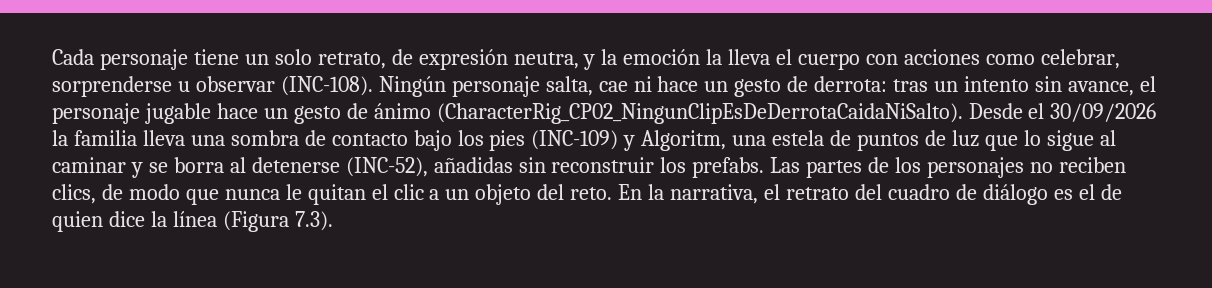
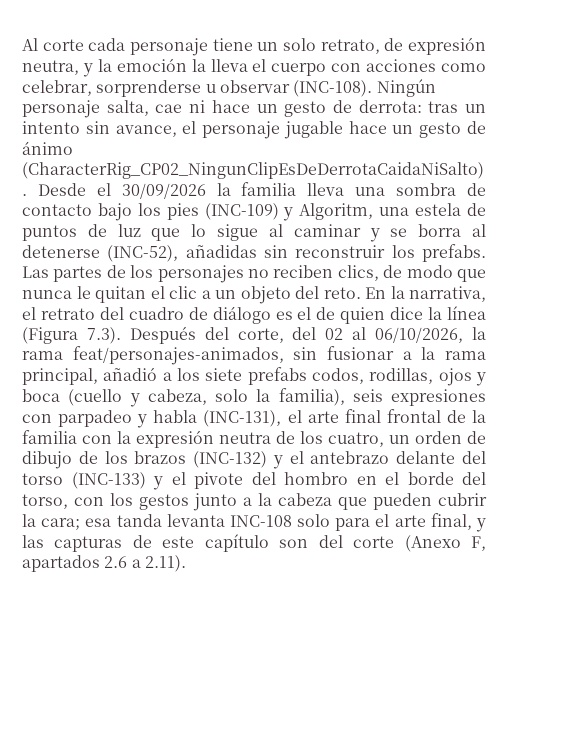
- Cada personaje tiene un solo retrato, de expresión neutra, y la emoción la lleva el cuerpo con acciones como celebrar, sorprenderse u observar (INC-108).
+ Al corte cada personaje tiene un solo retrato, de expresión neutra, y la emoción la lleva el cuerpo con acciones como celebrar, sorprenderse u observar (INC-108).
- En la narrativa, el retrato del cuadro de diálogo es el de quien dice la línea (Figura 7.3).
+ En la narrativa, el retrato del cuadro de diálogo es el de quien dice la línea (Figura 7.3). Después del corte, del 02 al 06/10/2026, la rama feat/personajes-animados, sin fusionar a la rama principal, añadió a los siete prefabs codos, rodillas, ojos y boca (cuello y cabeza, solo la familia), seis expresiones con parpadeo y habla (INC-131), el arte final frontal de la familia con la expresión neutra de los cuatro, un orden de dibujo de los brazos (INC-132) y el antebrazo delante del torso (INC-133) y el pivote del hombro en el borde del torso, con los gestos junto a la cabeza que pueden cubrir la cara; esa tanda levanta INC-108 solo para el arte final, y las capturas de este capítulo son del corte (Anexo F, apartados 2.6 a 2.11).

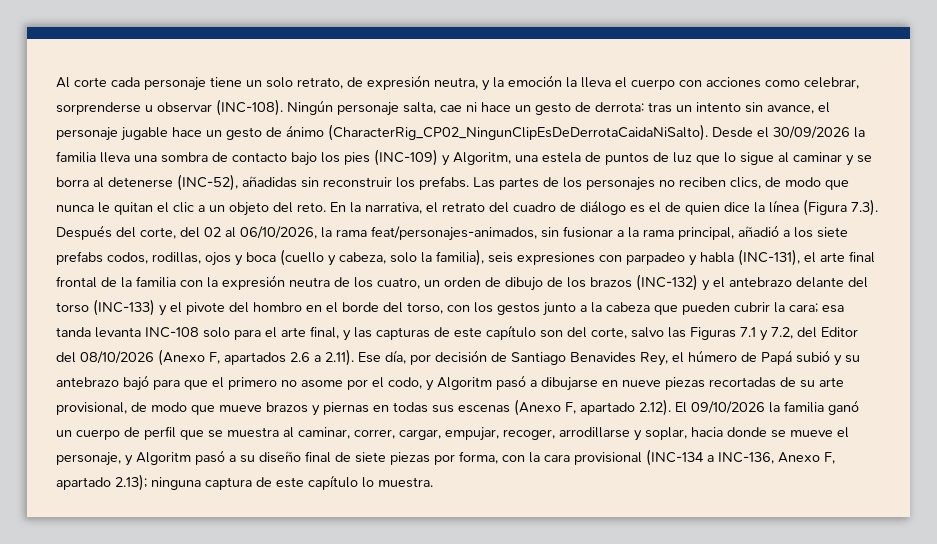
- esa tanda levanta INC-108 solo para el arte final, y las capturas de este capítulo son del corte (Anexo F, apartados 2.6 a 2.11).
+ esa tanda levanta INC-108 solo para el arte final, y las capturas de este capítulo son del corte, salvo las Figuras 7.1 y 7.2, del Editor del 08/10/2026 (Anexo F, apartados 2.6 a 2.11). Ese día, por decisión de Santiago Benavides Rey, el húmero de Papá subió y su antebrazo bajó para que el primero no asome por el codo, y Algoritm pasó a dibujarse en nueve piezas recortadas de su arte provisional, de modo que mueve brazos y piernas en todas sus escenas (Anexo F, apartado 2.12). El 09/10/2026 la familia ganó un cuerpo de perfil que se muestra al caminar, correr, cargar, empujar, recoger, arrodillarse y soplar, hacia donde se mueve el personaje, y Algoritm pasó a su diseño final de siete piezas por forma, con la cara provisional (INC-134 a INC-136, Anexo F, apartado 2.13); ninguna captura de este capítulo lo muestra.

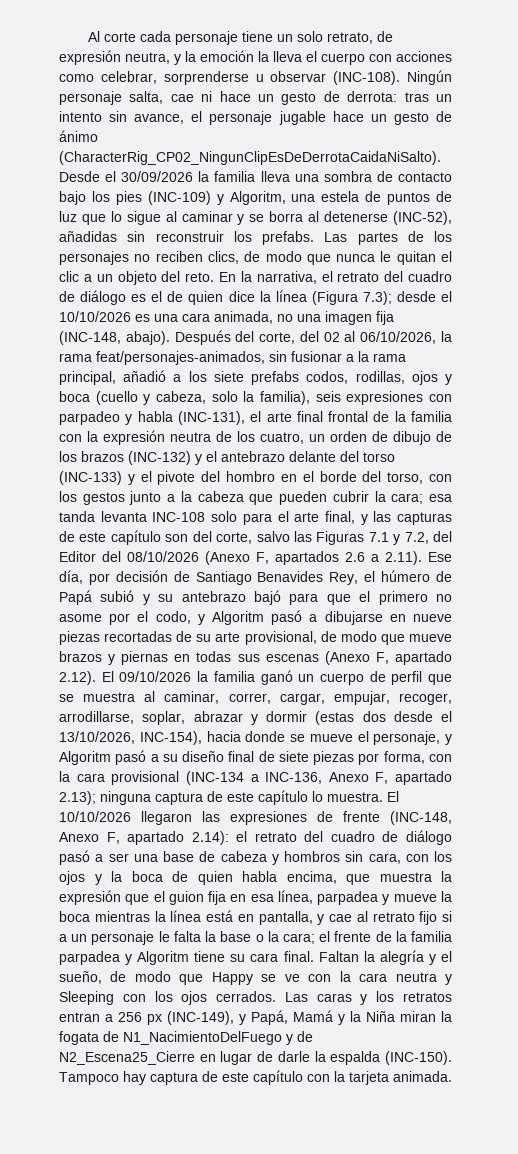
- En la narrativa, el retrato del cuadro de diálogo es el de quien dice la línea (Figura 7.3). Después del corte, del 02 al 06/10/2026, la rama feat/personajes-animados, sin fusionar a la rama principal, añadió a los siete prefabs codos, rodillas, ojos y boca (cuello y cabeza, solo la familia), seis expresiones con parpadeo y habla (INC-131), el arte final frontal de la familia con la expresión neutra de los cuatro, un orden de dibujo de los brazos (INC-132) y el antebrazo delante del torso (INC-133) y el pivote del hombro en el borde del torso, con los gestos junto a la cabeza que pueden cubrir la cara;
+ En la narrativa, el retrato del cuadro de diálogo es el de quien dice la línea (Figura 7.3); desde el 10/10/2026 es una cara animada, no una imagen fija (INC-148, abajo). Después del corte, del 02 al 06/10/2026, la rama feat/personajes-animados, sin fusionar a la rama principal, añadió a los siete prefabs codos, rodillas, ojos y boca (cuello y cabeza, solo la familia), seis expresiones con parpadeo y habla (INC-131), el arte final frontal de la familia con la expresión neutra de los cuatro, un orden de dibujo de los brazos (INC-132) y el antebrazo delante del torso (INC-133) y el pivote del hombro en el borde del torso, con los gestos junto a la cabeza que pueden cubrir la cara;
- esa tanda levanta INC-108 solo para el arte final, y las capturas de este capítulo son del corte, salvo las Figuras 7.1 y 7.2, del Editor del 08/10/2026 (Anexo F, apartados 2.6 a 2.11). Ese día, por decisión de Santiago Benavides Rey, el húmero de Papá subió y su antebrazo bajó para que el primero no asome por el codo, y Algoritm pasó a dibujarse en nueve piezas recortadas de su arte provisional, de modo que mueve brazos y piernas en todas sus escenas (Anexo F, apartado 2.12). El 09/10/2026 la familia ganó un cuerpo de perfil que se muestra al caminar, correr, cargar, empujar, recoger, arrodillarse y soplar, hacia donde se mueve el personaje, y Algoritm pasó a su diseño final de siete piezas por forma, con la cara provisional (INC-134 a INC-136, Anexo F, apartado 2.13);
+ esa tanda levanta INC-108 solo para el arte final, y las capturas de este capítulo son del corte, salvo las Figuras 7.1 y 7.2, del Editor del 08/10/2026 (Anexo F, apartados 2.6 a 2.11). Ese día, por decisión de Santiago Benavides Rey, el húmero de Papá subió y su antebrazo bajó para que el primero no asome por el codo, y Algoritm pasó a dibujarse en nueve piezas recortadas de su arte provisional, de modo que mueve brazos y piernas en todas sus escenas (Anexo F, apartado 2.12). El 09/10/2026 la familia ganó un cuerpo de perfil que se muestra al caminar, correr, cargar, empujar, recoger, arrodillarse, soplar, abrazar y dormir (estas dos desde el 13/10/2026, INC-154), hacia donde se mueve el personaje, y Algoritm pasó a su diseño final de siete piezas por forma, con la cara provisional (INC-134 a INC-136, Anexo F, apartado 2.13);
+ El 10/10/2026 llegaron las expresiones de frente (INC-148, Anexo F, apartado 2.14): el retrato del cuadro de diálogo pasó a ser una base de cabeza y hombros sin cara, con los ojos y la boca de quien habla encima, que muestra la expresión que el guion fija en esa línea, parpadea y mueve la boca mientras la línea está en pantalla, y cae al retrato fijo si a un personaje le falta la base o la cara; el frente de la familia parpadea y Algoritm tiene su cara final. Faltan la alegría y el sueño, de modo que Happy se ve con la cara neutra y Sleeping con los ojos cerrados. Las caras y los retratos entran a 256 px (INC-149), y Papá, Mamá y la Niña miran la fogata de N1_NacimientoDelFuego y de N2_Escena25_Cierre en lugar de darle la espalda (INC-150). Tampoco hay captura de este capítulo con la tarjeta animada.

